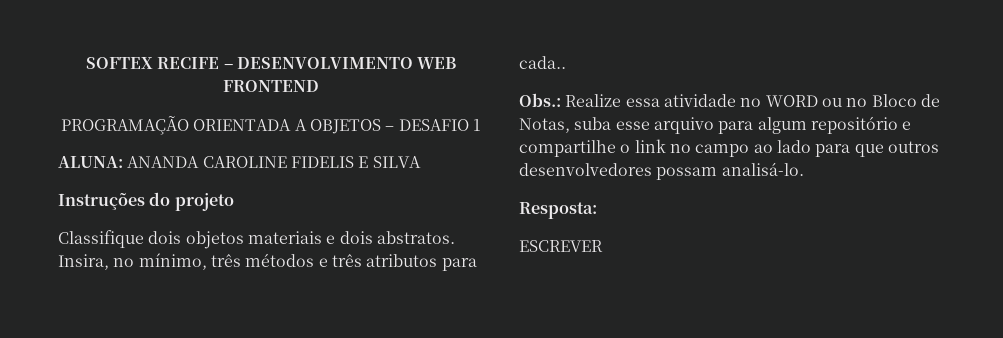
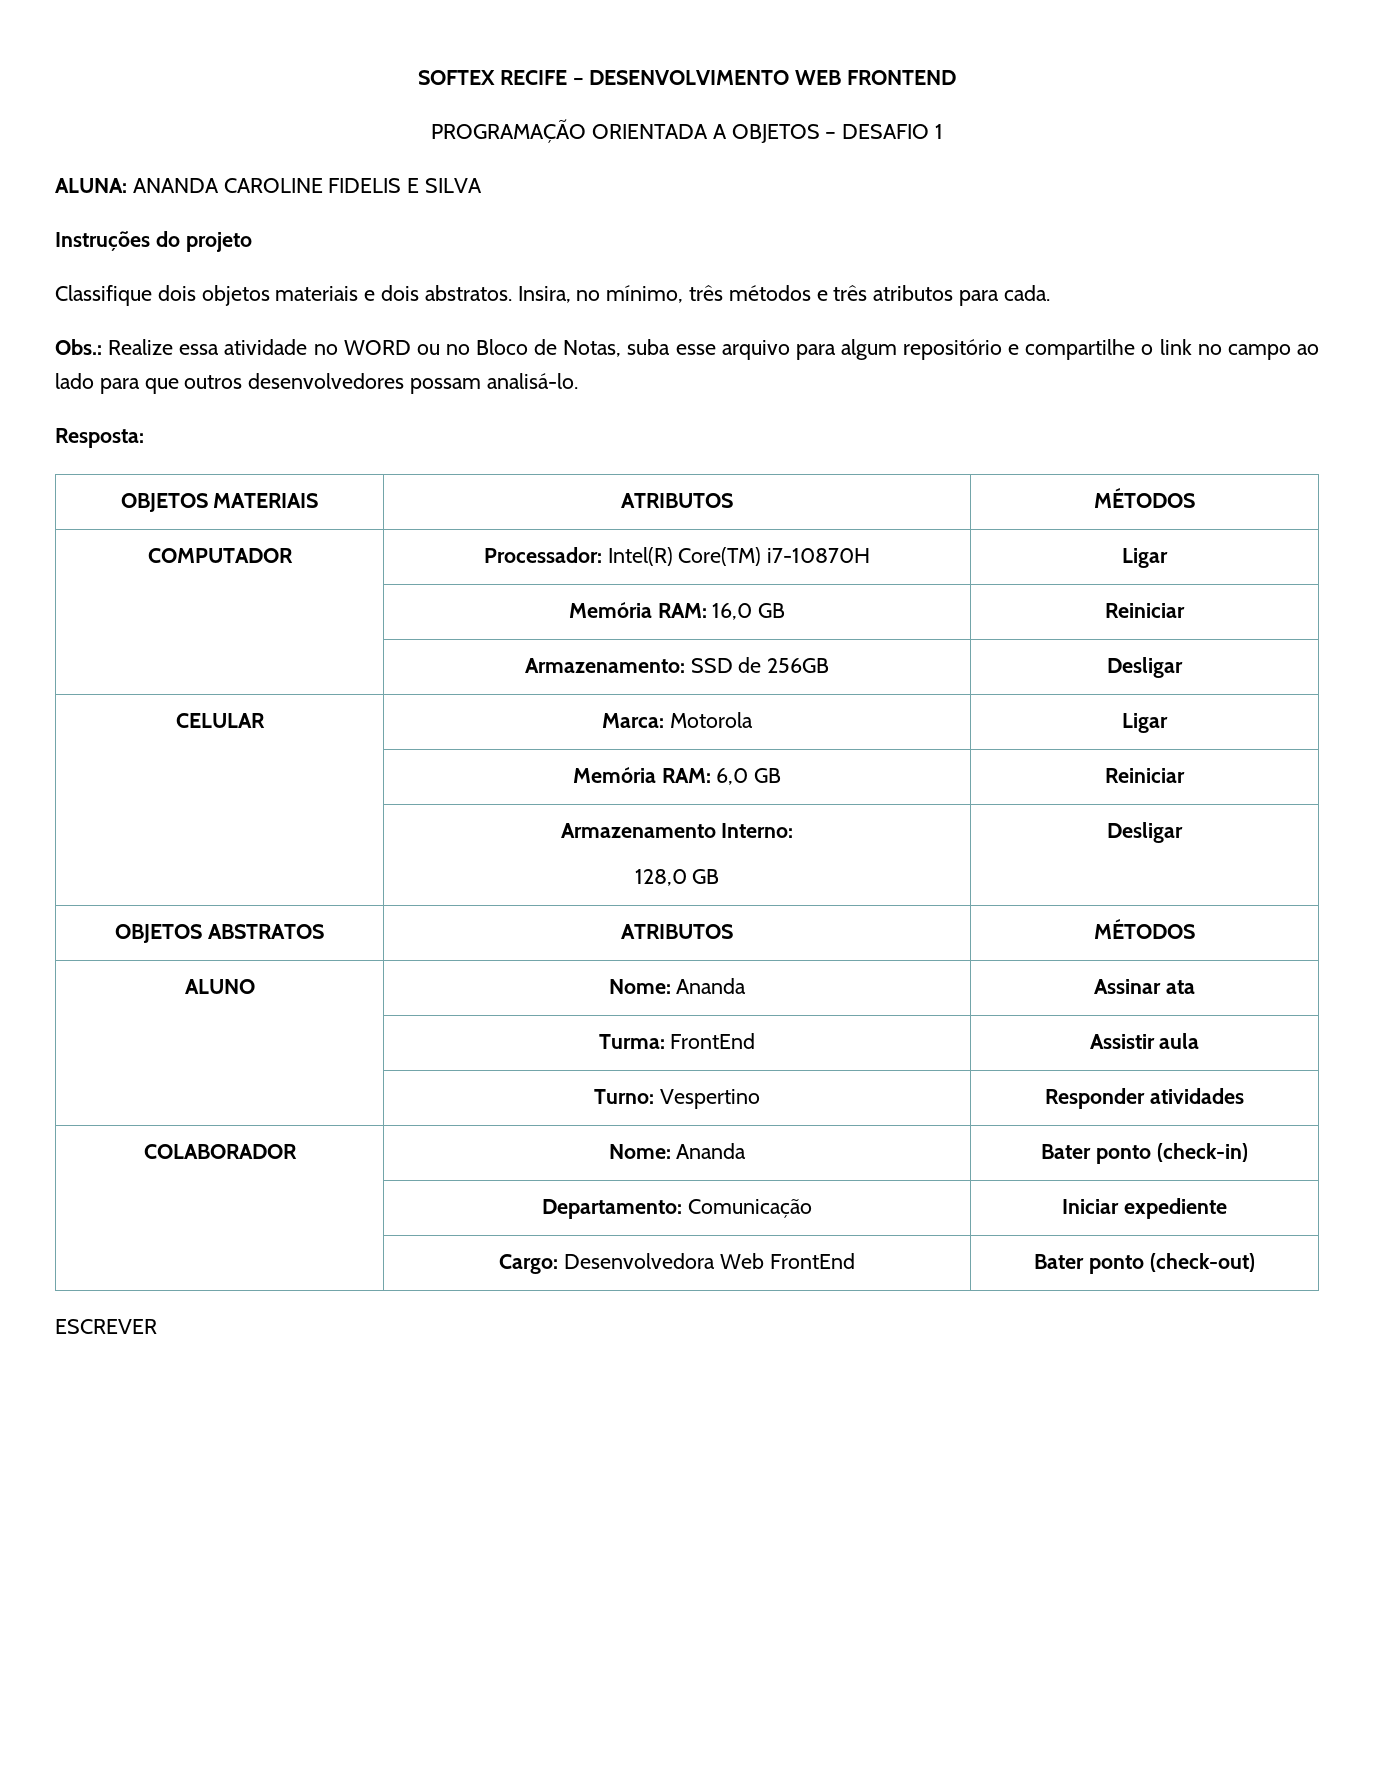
- Insira, no mínimo, três métodos e três atributos para cada..
+ Insira, no mínimo, três métodos e três atributos para cada.
+ OBJETOS MATERIAIS | ATRIBUTOS | MÉTODOS
+ COMPUTADOR | Processador: Intel(R) Core(TM) i7-10870H | Ligar
+ | Memória RAM: 16,0 GB | Reiniciar
+ | Armazenamento: SSD de 256GB | Desligar
+ CELULAR | Marca: Motorola | Ligar
+ | Memória RAM: 6,0 GB | Reiniciar
+ | Armazenamento Interno:
+ 128,0 GB | Desligar
+ OBJETOS ABSTRATOS | ATRIBUTOS | MÉTODOS
+ ALUNO | Nome: Ananda | Assinar ata
+ | Turma: FrontEnd | Assistir aula
+ | Turno: Vespertino | Responder atividades
+ COLABORADOR | Nome: Ananda | Bater ponto (check-in)
+ | Departamento: Comunicação | Iniciar expediente
+ | Cargo: Desenvolvedora Web FrontEnd | Bater ponto (check-out)

